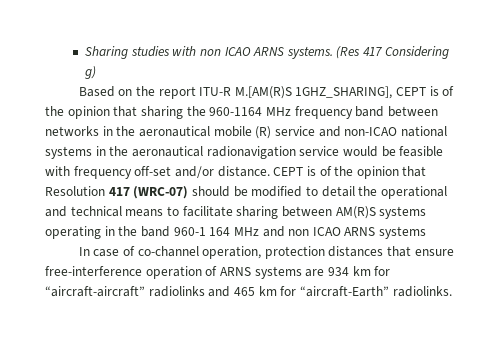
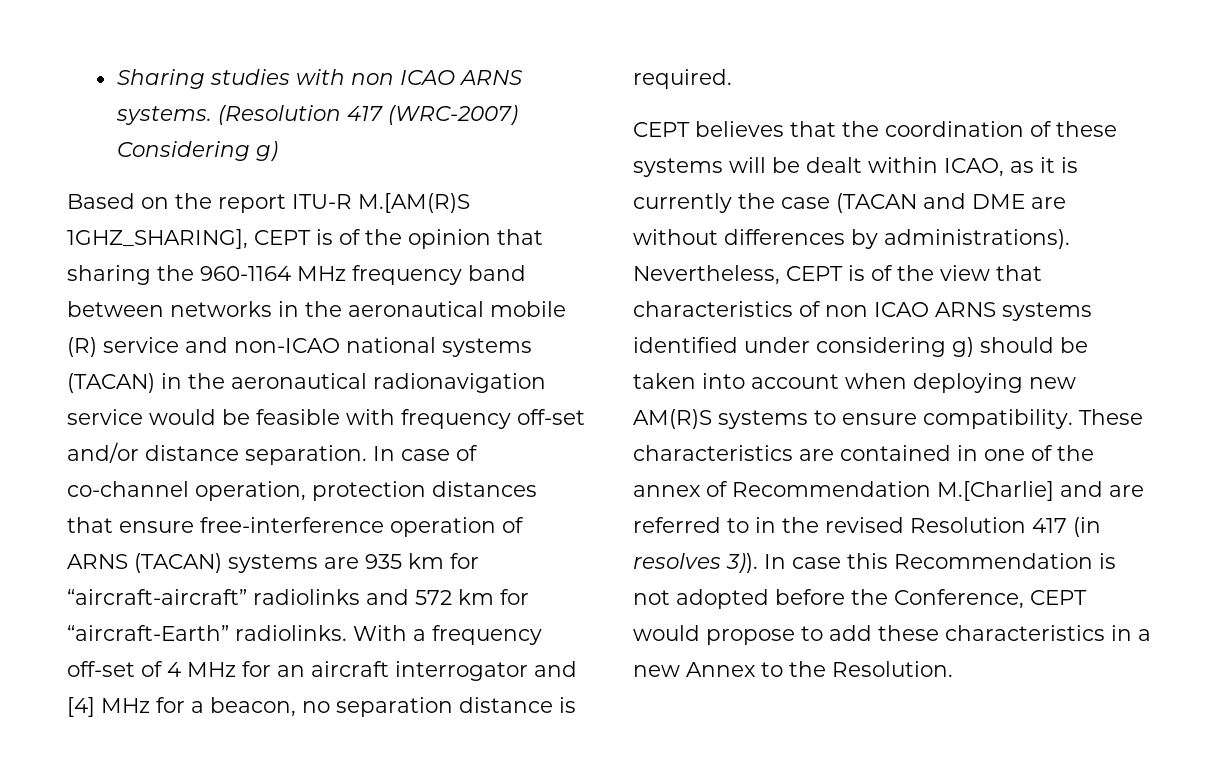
- (Res 417 Considering g)
+ (Resolution 417 (WRC-2007) Considering g)
- Based on the report ITU-R M.[AM(R)S 1GHZ_SHARING], CEPT is of the opinion that sharing the 960-1164 MHz frequency band between networks in the aeronautical mobile (R) service and non-ICAO national systems in the aeronautical radionavigation service would be feasible with frequency off-set and/or distance. CEPT is of the opinion that Resolution 417 (WRC-07) should be modified to detail the operational and technical means to facilitate sharing between AM(R)S systems operating in the band 960-1 164 MHz and non ICAO ARNS systems
- In case of co-channel operation, protection distances that ensure free-interference operation of ARNS systems are 934 km for “aircraft-aircraft” radiolinks and 465 km for “aircraft-Earth” radiolinks.
+ Based on the report ITU-R M.[AM(R)S 1GHZ_SHARING], CEPT is of the opinion that sharing the 960-1164 MHz frequency band between networks in the aeronautical mobile (R) service and non-ICAO national systems (TACAN) in the aeronautical radionavigation service would be feasible with frequency off-set and/or distance separation. In case of co-channel operation, protection distances that ensure free-interference operation of ARNS (TACAN) systems are 935 km for “aircraft-aircraft” radiolinks and 572 km for “aircraft-Earth” radiolinks.
+ With a frequency off-set of 4 MHz for an aircraft interrogator and [4] MHz for a beacon, no separation distance is required.
+ CEPT believes that the coordination of these systems will be dealt within ICAO, as it is currently the case (TACAN and DME are without differences by administrations). Nevertheless, CEPT is of the view that characteristics of non ICAO ARNS systems identified under considering g) should be taken into account when deploying new AM(R)S systems to ensure compatibility. These characteristics are contained in one of the annex of Recommendation M.[Charlie] and are referred to in the revised Resolution 417 (in resolves 3)). In case this Recommendation is not adopted before the Conference, CEPT would propose to add these characteristics in a new Annex to the Resolution.

